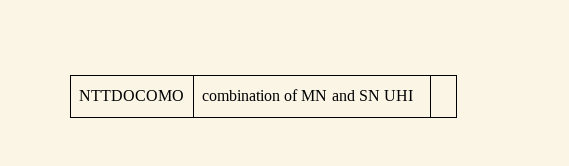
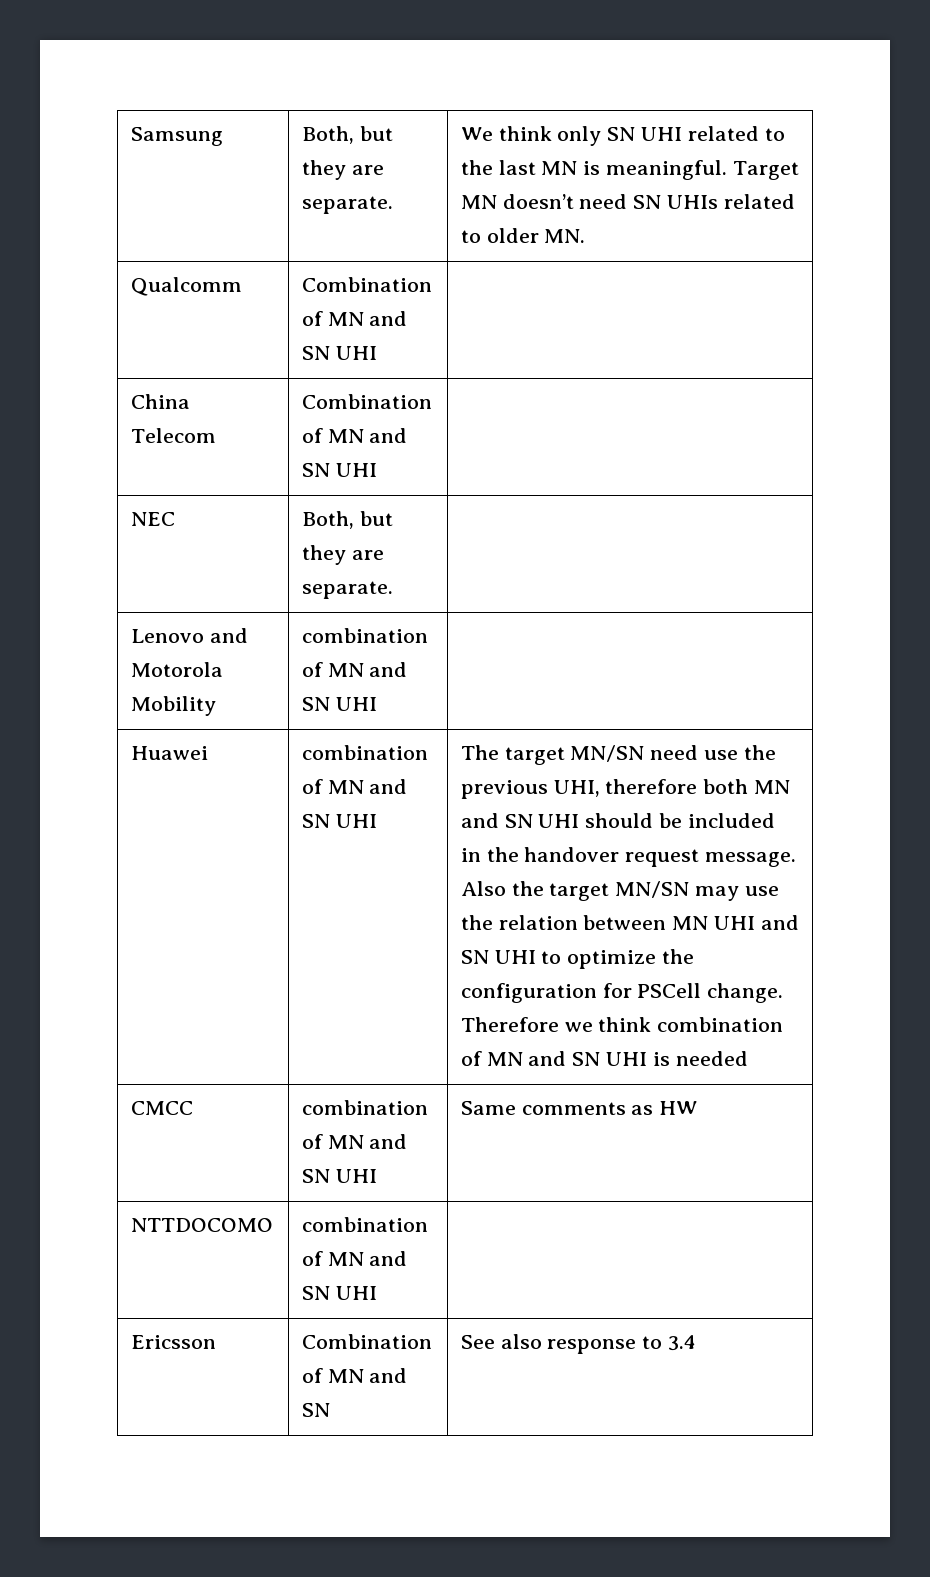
+ Samsung | Both, but they are separate. | We think only SN UHI related to the last MN is meaningful. Target MN doesn’t need SN UHIs related to older MN.
+ Qualcomm | Combination of MN and SN UHI |
+ China Telecom | Combination of MN and SN UHI |
+ NEC | Both, but they are separate. |
+ Lenovo and Motorola Mobility | combination of MN and SN UHI |
+ Huawei | combination of MN and SN UHI | The target MN/SN need use the previous UHI, therefore both MN and SN UHI should be included in the handover request message. Also the target MN/SN may use the relation between MN UHI and SN UHI to optimize the configuration for PSCell change. Therefore we think combination of MN and SN UHI is needed
+ CMCC | combination of MN and SN UHI | Same comments as HW
+ Ericsson | Combination of MN and SN | See also response to 3.4

